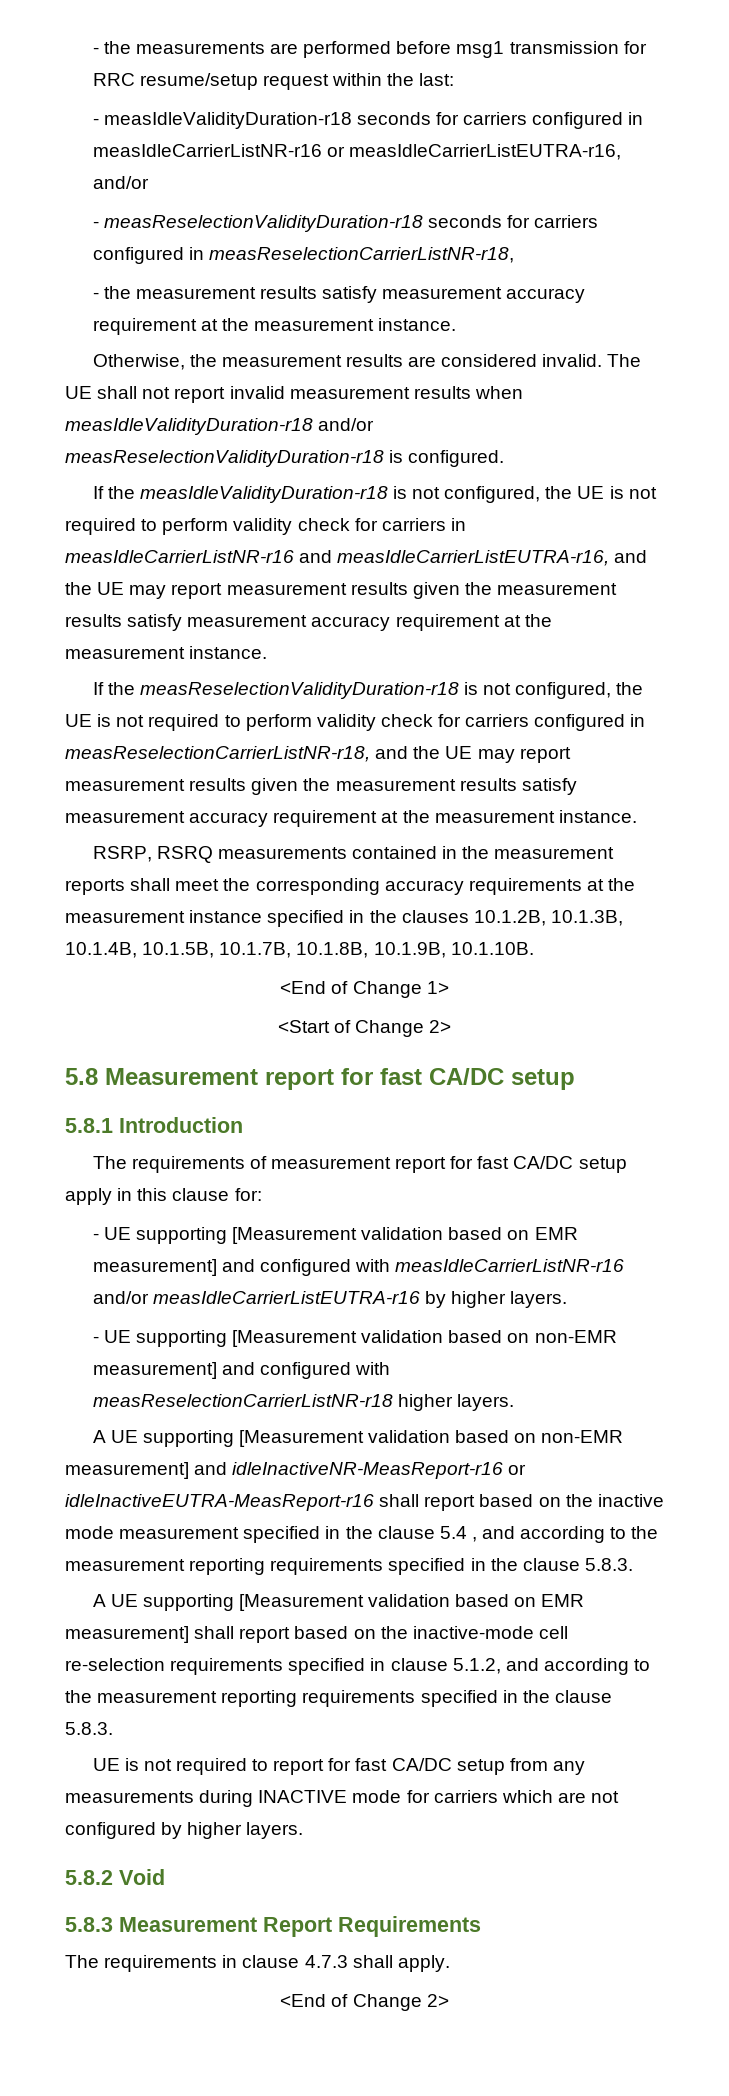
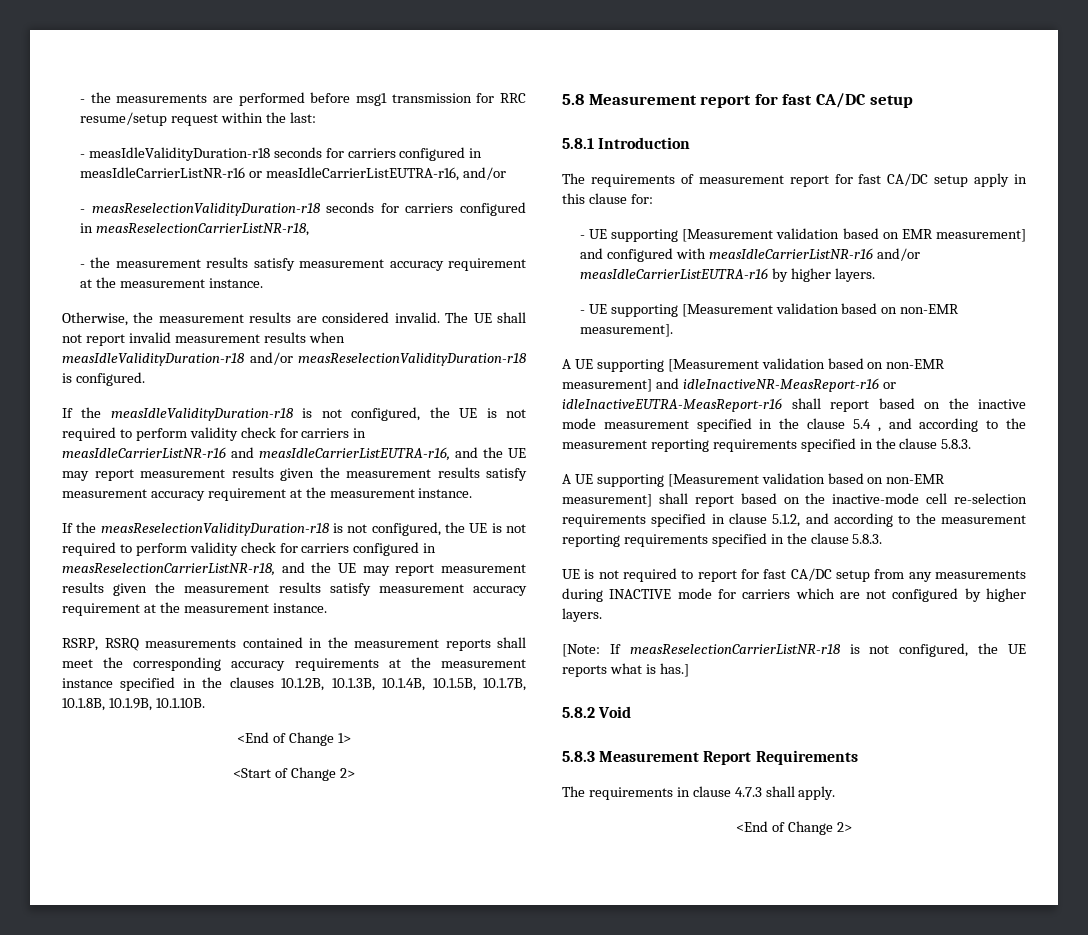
- - UE supporting [Measurement validation based on non-EMR measurement] and configured with measReselectionCarrierListNR-r18 higher layers.
+ - UE supporting [Measurement validation based on non-EMR measurement].
- A UE supporting [Measurement validation based on EMR measurement] shall report based on the inactive-mode cell re-selection requirements specified in clause 5.1.2, and according to the measurement reporting requirements specified in the clause 5.8.3.
+ A UE supporting [Measurement validation based on non-EMR measurement] shall report based on the inactive-mode cell re-selection requirements specified in clause 5.1.2, and according to the measurement reporting requirements specified in the clause 5.8.3.
+ [Note: If measReselectionCarrierListNR-r18 is not configured, the UE reports what is has.]

